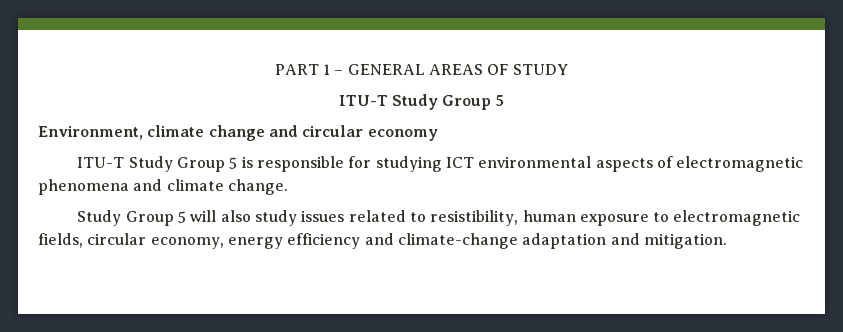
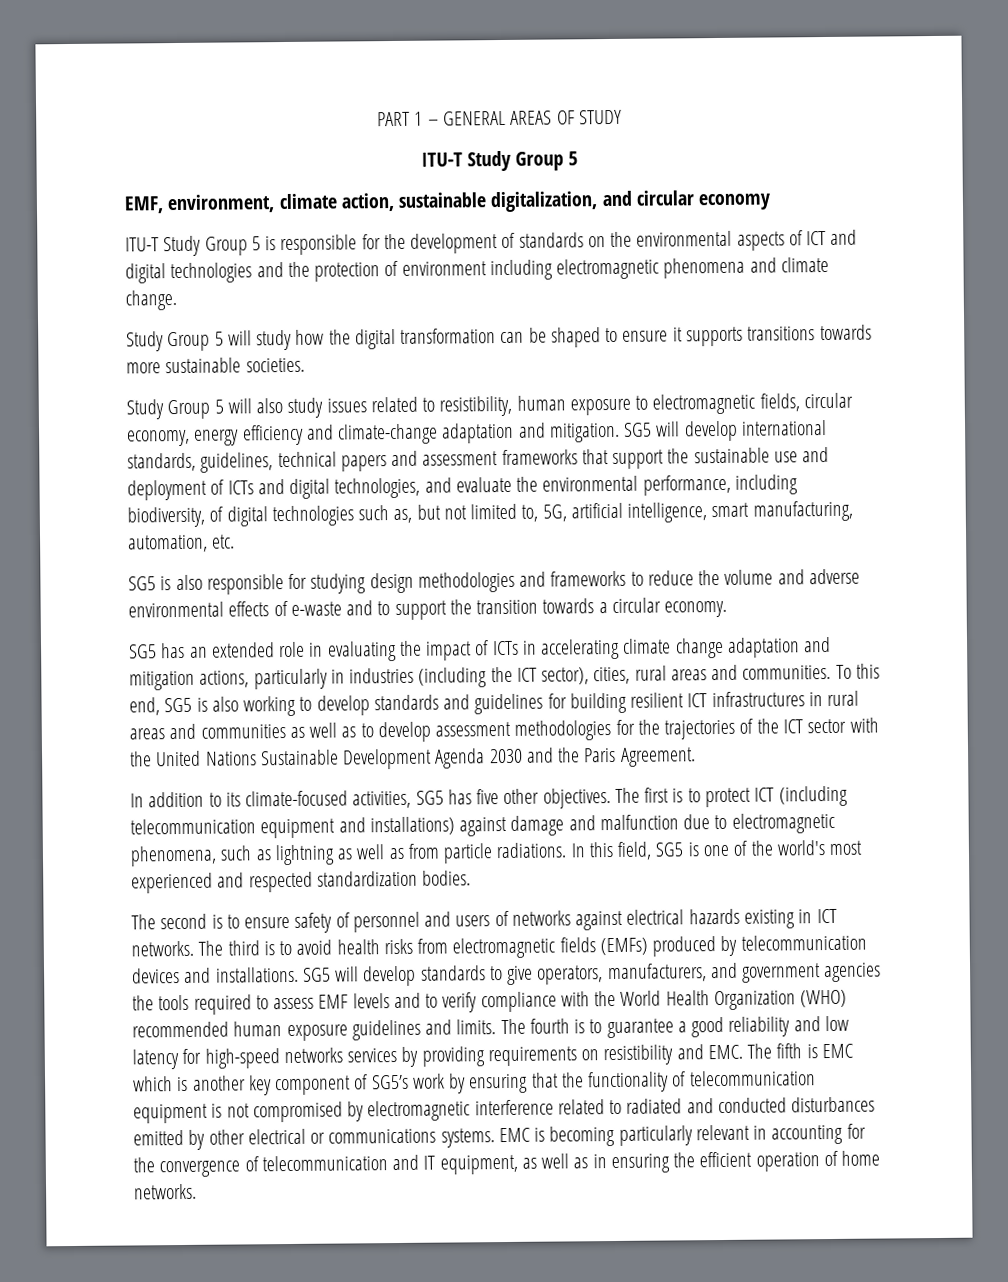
- Environment, climate change and circular economy
+ EMF, environment, climate action, sustainable digitalization, and circular economy
- ITU-T Study Group 5 is responsible for studying ICT environmental aspects of electromagnetic phenomena and climate change.
+ ITU-T Study Group 5 is responsible for the development of standards on the environmental aspects of ICT and digital technologies and the protection of environment including electromagnetic phenomena and climate change.
+ Study Group 5 will study how the digital transformation can be shaped to ensure it supports transitions towards more sustainable societies.
+ SG5 will develop international standards, guidelines, technical papers and assessment frameworks that support the sustainable use and deployment of ICTs and digital technologies, and evaluate the environmental performance, including biodiversity, of digital technologies such as, but not limited to, 5G, artificial intelligence, smart manufacturing, automation, etc.
+ SG5 is also responsible for studying design methodologies and frameworks to reduce the volume and adverse environmental effects of e-waste and to support the transition towards a circular economy.
+ SG5 has an extended role in evaluating the impact of ICTs in accelerating climate change adaptation and mitigation actions, particularly in industries (including the ICT sector), cities, rural areas and communities. To this end, SG5 is also working to develop standards and guidelines for building resilient ICT infrastructures in rural areas and communities as well as to develop assessment methodologies for the trajectories of the ICT sector with the United Nations Sustainable Development Agenda 2030 and the Paris Agreement.
+ In addition to its climate-focused activities, SG5 has five other objectives. The first is to protect ICT (including telecommunication equipment and installations) against damage and malfunction due to electromagnetic phenomena, such as lightning as well as from particle radiations. In this field, SG5 is one of the world's most experienced and respected standardization bodies.
+ The second is to ensure safety of personnel and users of networks against electrical hazards existing in ICT networks. The third is to avoid health risks from electromagnetic fields (EMFs) produced by telecommunication devices and installations. SG5 will develop standards to give operators, manufacturers, and government agencies the tools required to assess EMF levels and to verify compliance with the World Health Organization (WHO) recommended human exposure guidelines and limits. The fourth is to guarantee a good reliability and low latency for high-speed networks services by providing requirements on resistibility and EMC. The fifth is EMC which is another key component of SG5’s work by ensuring that the functionality of telecommunication equipment is not compromised by electromagnetic interference related to radiated and conducted disturbances emitted by other electrical or communications systems. EMC is becoming particularly relevant in accounting for the convergence of telecommunication and IT equipment, as well as in ensuring the efficient operation of home networks.

